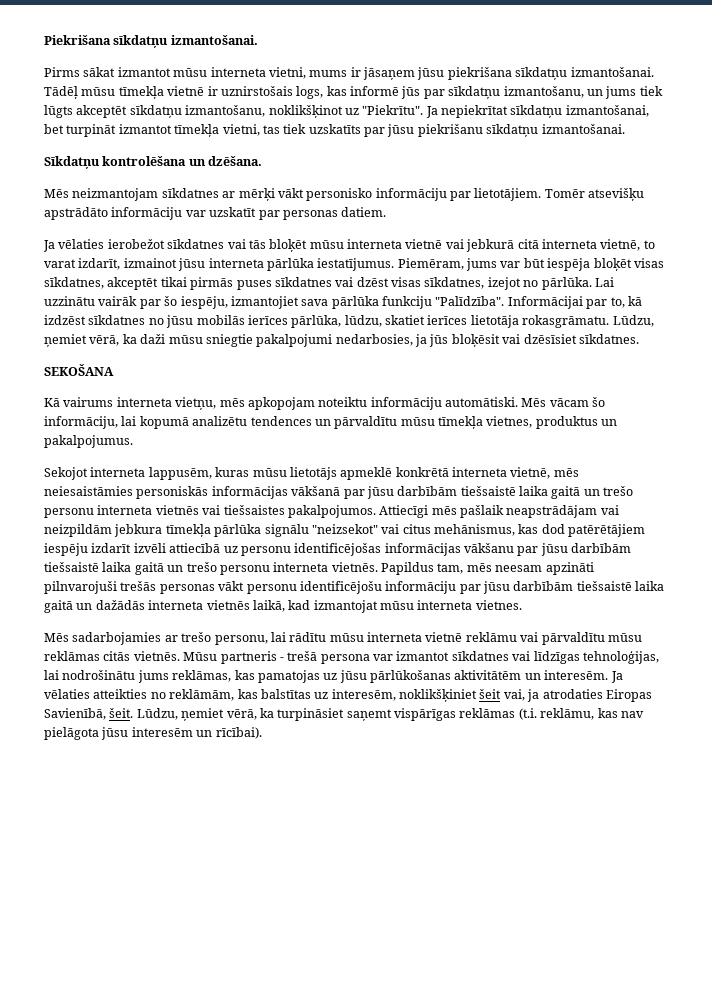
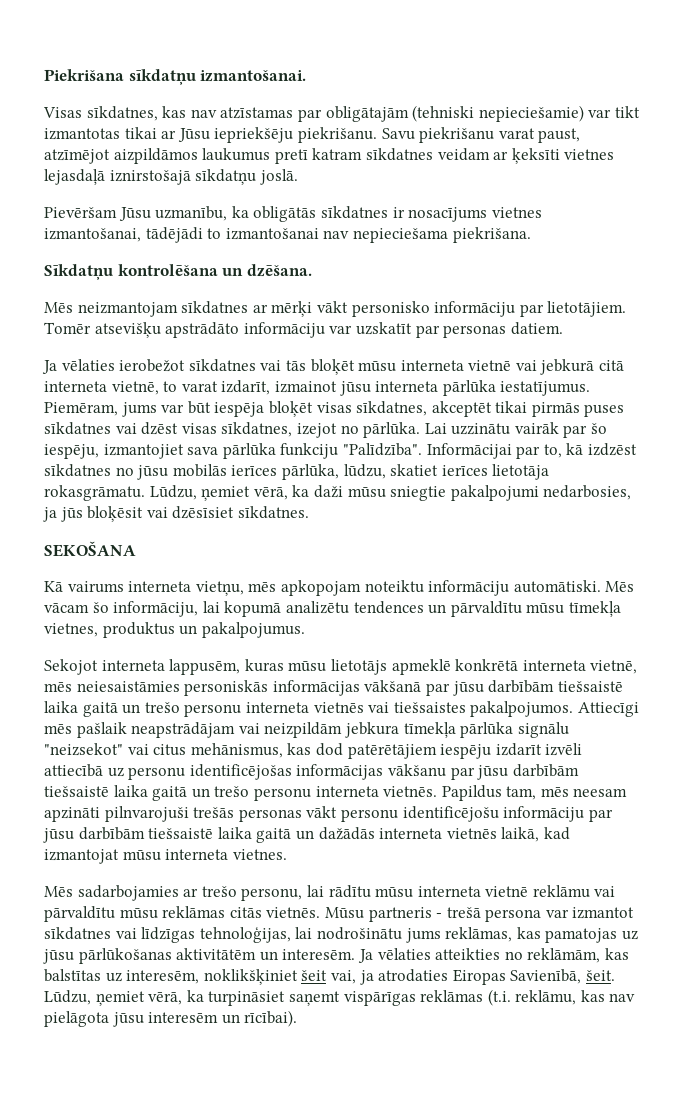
- Pirms sākat izmantot mūsu interneta vietni, mums ir jāsaņem jūsu piekrišana sīkdatņu izmantošanai. Tādēļ mūsu tīmekļa vietnē ir uznirstošais logs, kas informē jūs par sīkdatņu izmantošanu, un jums tiek lūgts akceptēt sīkdatņu izmantošanu, noklikšķinot uz "Piekrītu". Ja nepiekrītat sīkdatņu izmantošanai, bet turpināt izmantot tīmekļa vietni, tas tiek uzskatīts par jūsu piekrišanu sīkdatņu izmantošanai.
+ Visas sīkdatnes, kas nav atzīstamas par obligātajām (tehniski nepieciešamie) var tikt izmantotas tikai ar Jūsu iepriekšēju piekrišanu. Savu piekrišanu varat paust, atzīmējot aizpildāmos laukumus pretī katram sīkdatnes veidam ar ķeksīti vietnes lejasdaļā iznirstošajā sīkdatņu joslā.
+ Pievēršam Jūsu uzmanību, ka obligātās sīkdatnes ir nosacījums vietnes izmantošanai, tādējādi to izmantošanai nav nepieciešama piekrišana.

